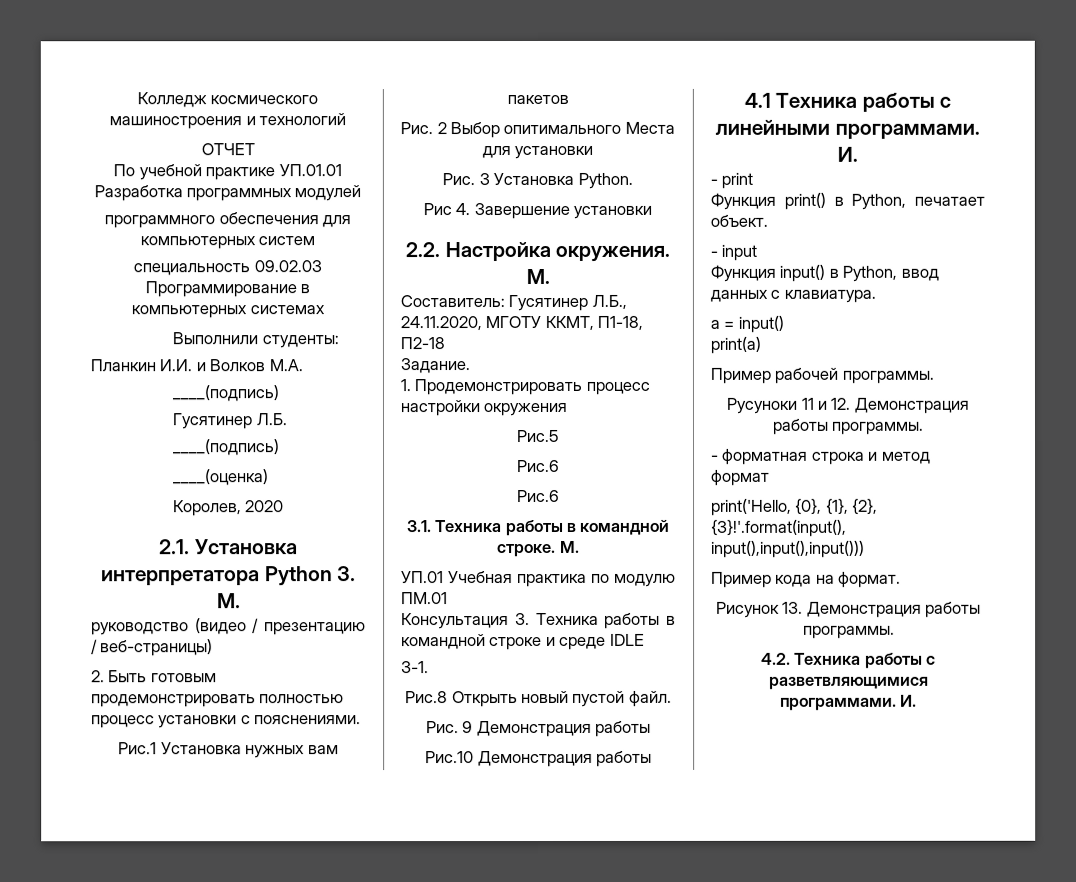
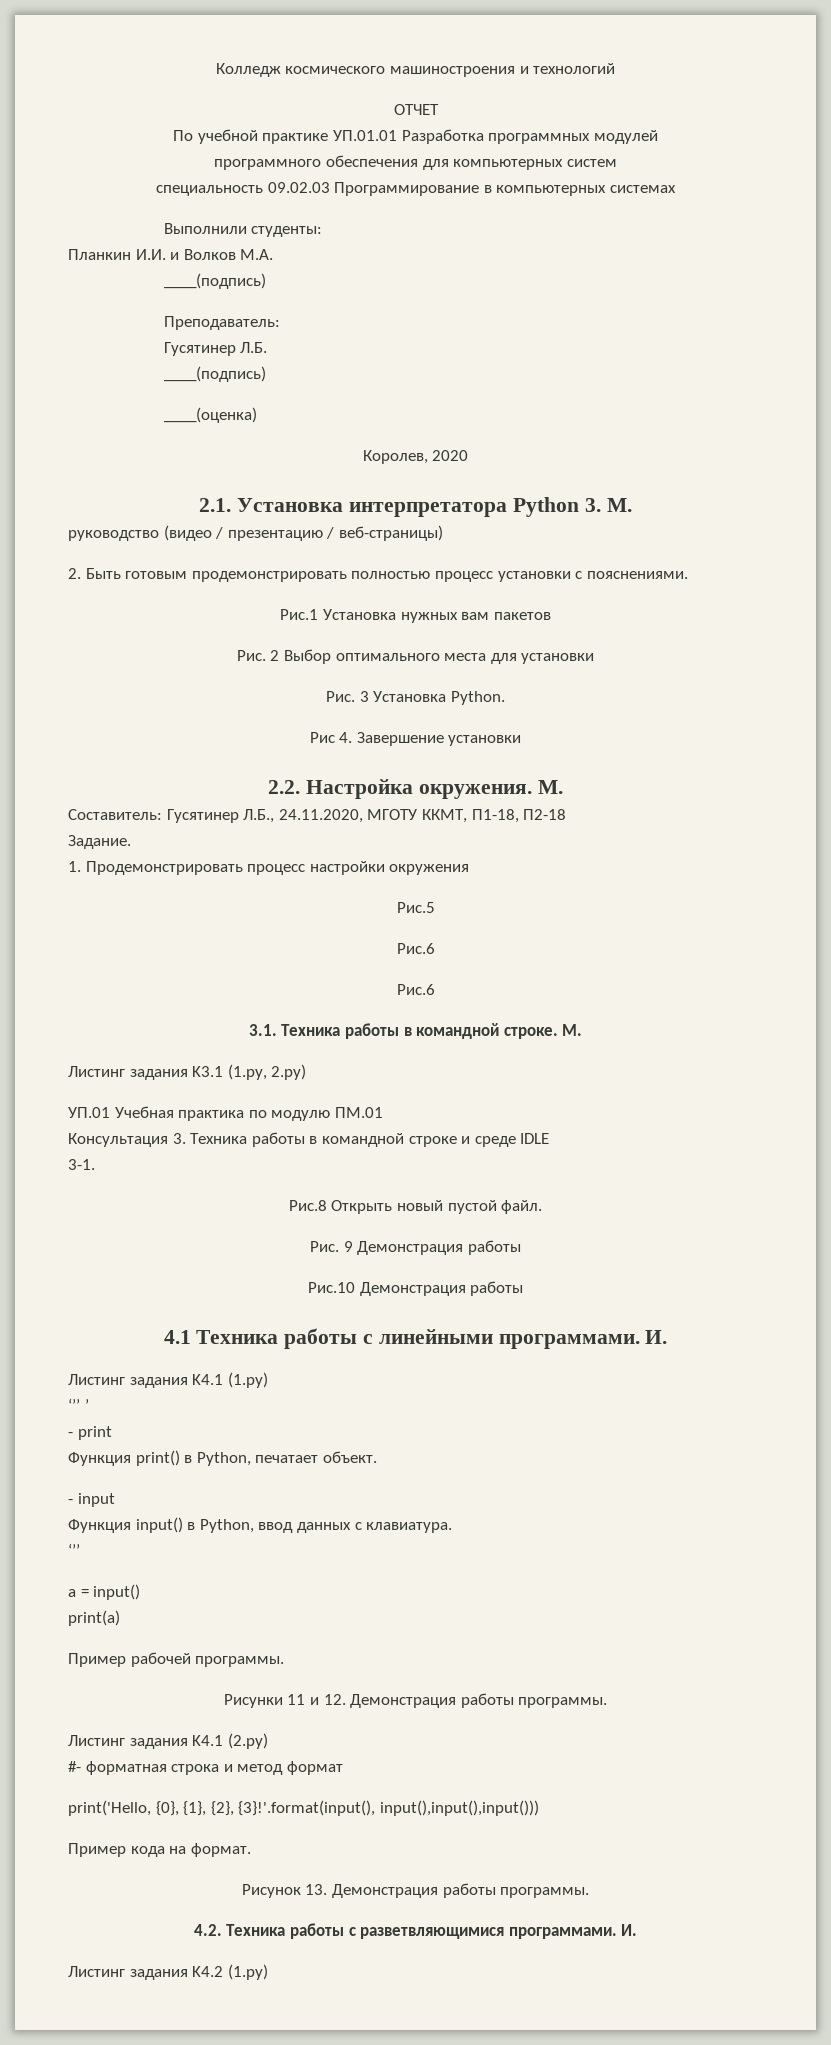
+ Преподаватель:
- Рис. 2 Выбор опитимального Места для установки
+ Рис. 2 Выбор оптимального места для установки
+ Листинг задания K3.1 (1.py, 2.py)
+ Листинг задания K4.1 (1.py)
+ ‘’’ ’
  Функция input() в Python, ввод данных с клавиатура.
+ ‘’’
- Русуноки 11 и 12. Демонстрация работы программы.
+ Рисунки 11 и 12. Демонстрация работы программы.
- - форматная строка и метод формат
+ Листинг задания K4.1 (2.py)
+ #- форматная строка и метод формат
+ Листинг задания K4.2 (1.py)

